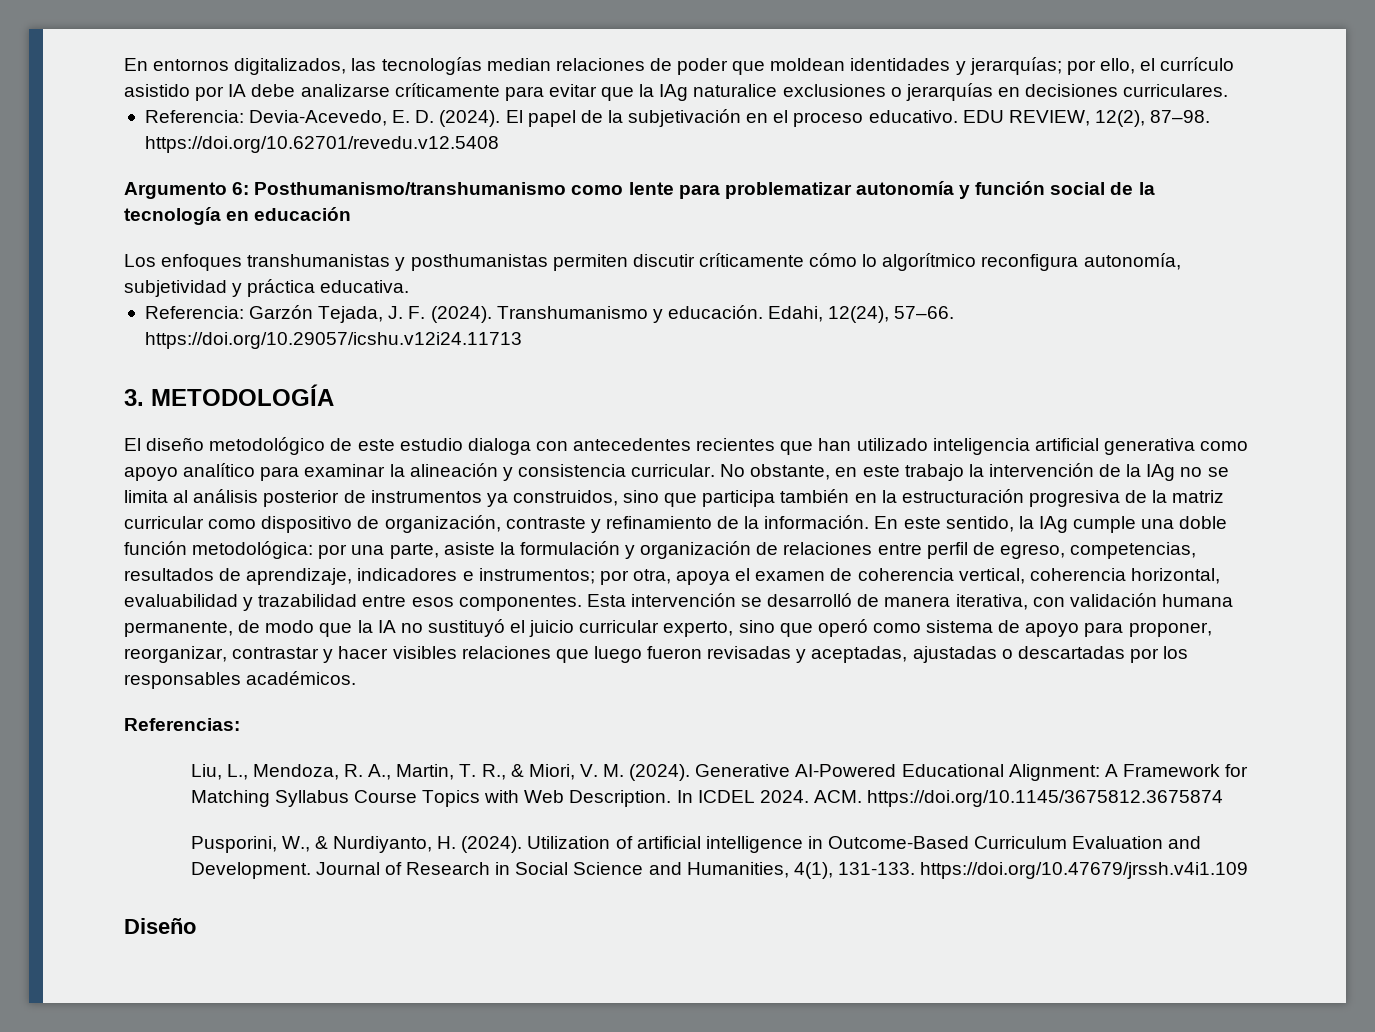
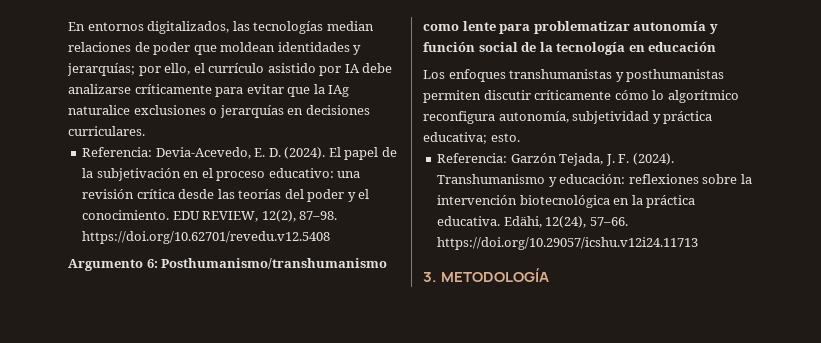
- El papel de la subjetivación en el proceso educativo.
+ El papel de la subjetivación en el proceso educativo: una revisión crítica desde las teorías del poder y el conocimiento.
- Los enfoques transhumanistas y posthumanistas permiten discutir críticamente cómo lo algorítmico reconfigura autonomía, subjetividad y práctica educativa.
+ Los enfoques transhumanistas y posthumanistas permiten discutir críticamente cómo lo algorítmico reconfigura autonomía, subjetividad y práctica educativa; esto.
- Transhumanismo y educación. Edahi, 12(24), 57–66. https://doi.org/10.29057/icshu.v12i24.11713
+ Transhumanismo y educación: reflexiones sobre la intervención biotecnológica en la práctica educativa. Edähi, 12(24), 57–66. https://doi.org/10.29057/icshu.v12i24.11713
- El diseño metodológico de este estudio dialoga con antecedentes recientes que han utilizado inteligencia artificial generativa como apoyo analítico para examinar la alineación y consistencia curricular. No obstante, en este trabajo la intervención de la IAg no se limita al análisis posterior de instrumentos ya construidos, sino que participa también en la estructuración progresiva de la matriz curricular como dispositivo de organización, contraste y refinamiento de la información. En este sentido, la IAg cumple una doble función metodológica: por una parte, asiste la formulación y organización de relaciones entre perfil de egreso, competencias, resultados de aprendizaje, indicadores e instrumentos; por otra, apoya el examen de coherencia vertical, coherencia horizontal, evaluabilidad y trazabilidad entre esos componentes. Esta intervención se desarrolló de manera iterativa, con validación humana permanente, de modo que la IA no sustituyó el juicio curricular experto, sino que operó como sistema de apoyo para proponer, reorganizar, contrastar y hacer visibles relaciones que luego fueron revisadas y aceptadas, ajustadas o descartadas por los responsables académicos.
- Referencias:
- Liu, L., Mendoza, R. A., Martin, T. R., & Miori, V. M. (2024). Generative AI-Powered Educational Alignment: A Framework for Matching Syllabus Course Topics with Web Description. In ICDEL 2024. ACM. https://doi.org/10.1145/3675812.3675874
- Pusporini, W., & Nurdiyanto, H. (2024). Utilization of artificial intelligence in Outcome-Based Curriculum Evaluation and Development. Journal of Research in Social Science and Humanities, 4(1), 131-133. https://doi.org/10.47679/jrssh.v4i1.109
- Diseño

